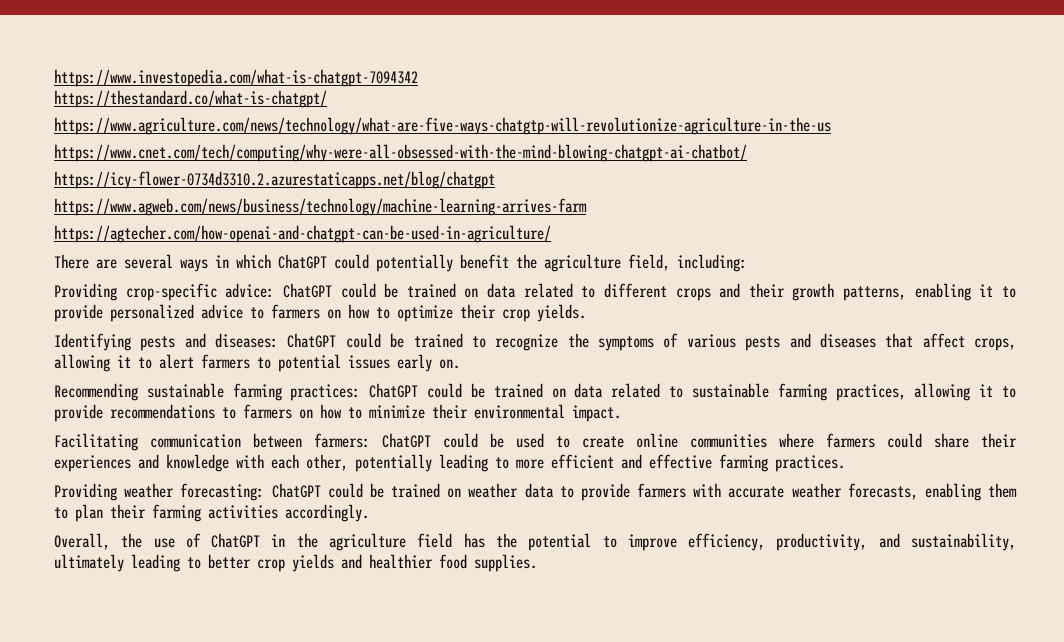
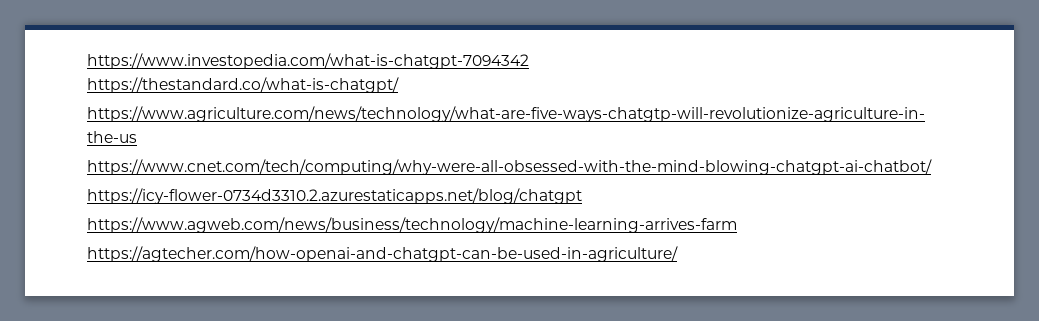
- There are several ways in which ChatGPT could potentially benefit the agriculture field, including:
- Providing crop-specific advice: ChatGPT could be trained on data related to different crops and their growth patterns, enabling it to provide personalized advice to farmers on how to optimize their crop yields.
- Identifying pests and diseases: ChatGPT could be trained to recognize the symptoms of various pests and diseases that affect crops, allowing it to alert farmers to potential issues early on.
- Recommending sustainable farming practices: ChatGPT could be trained on data related to sustainable farming practices, allowing it to provide recommendations to farmers on how to minimize their environmental impact.
- Facilitating communication between farmers: ChatGPT could be used to create online communities where farmers could share their experiences and knowledge with each other, potentially leading to more efficient and effective farming practices.
- Providing weather forecasting: ChatGPT could be trained on weather data to provide farmers with accurate weather forecasts, enabling them to plan their farming activities accordingly.
- Overall, the use of ChatGPT in the agriculture field has the potential to improve efficiency, productivity, and sustainability, ultimately leading to better crop yields and healthier food supplies.

